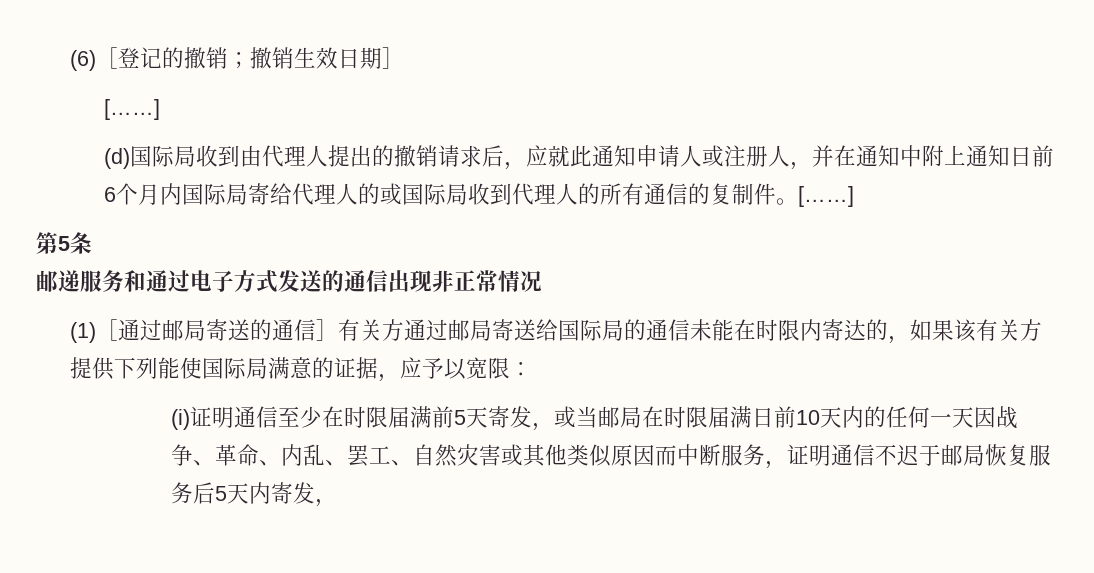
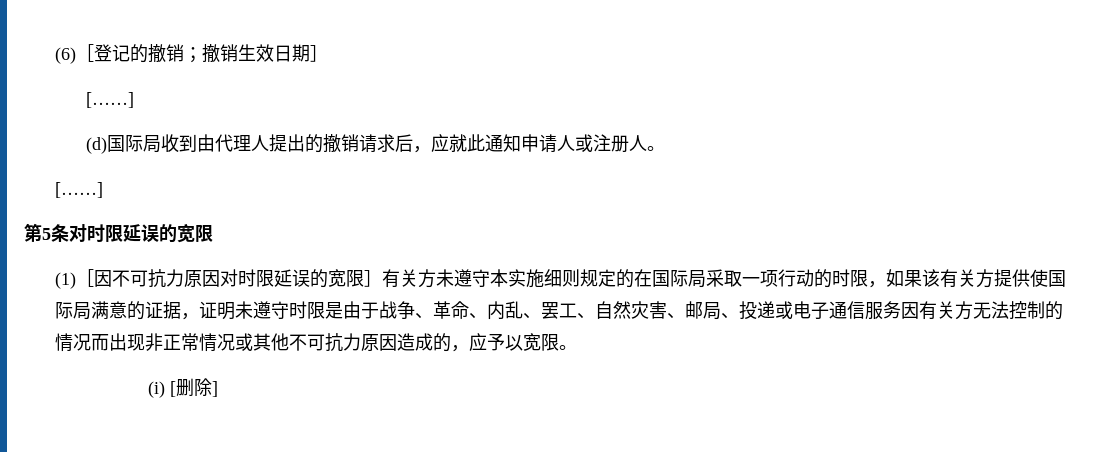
- (d)国际局收到由代理人提出的撤销请求后，应就此通知申请人或注册人，并在通知中附上通知日前6个月内国际局寄给代理人的或国际局收到代理人的所有通信的复制件。[……]
+ (d)国际局收到由代理人提出的撤销请求后，应就此通知申请人或注册人。
+ [……]
- 第5条
- 邮递服务和通过电子方式发送的通信出现非正常情况
- (1)［通过邮局寄送的通信］有关方通过邮局寄送给国际局的通信未能在时限内寄达的，如果该有关方提供下列能使国际局满意的证据，应予以宽限：
- (i)证明通信至少在时限届满前5天寄发，或当邮局在时限届满日前10天内的任何一天因战争、革命、内乱、罢工、自然灾害或其他类似原因而中断服务，证明通信不迟于邮局恢复服务后5天内寄发，
+ 第5条对时限延误的宽限
+ (1)［因不可抗力原因对时限延误的宽限］有关方未遵守本实施细则规定的在国际局采取一项行动的时限，如果该有关方提供使国际局满意的证据，证明未遵守时限是由于战争、革命、内乱、罢工、自然灾害、邮局、投递或电子通信服务因有关方无法控制的情况而出现非正常情况或其他不可抗力原因造成的，应予以宽限。
+ (i) [删除]

